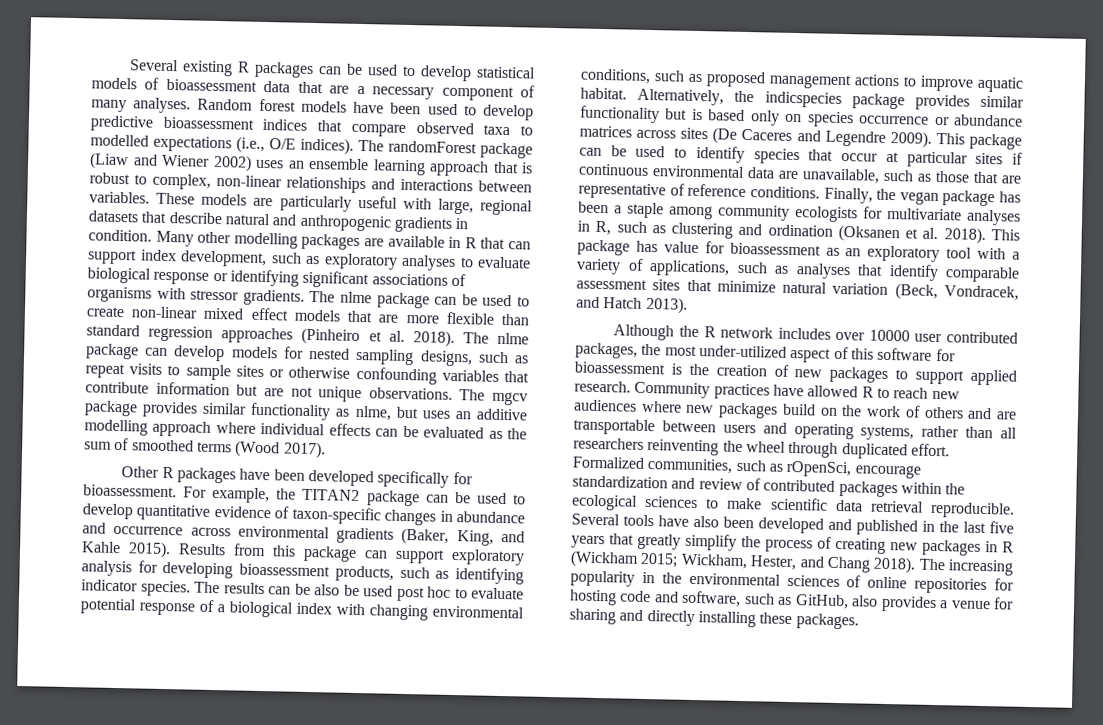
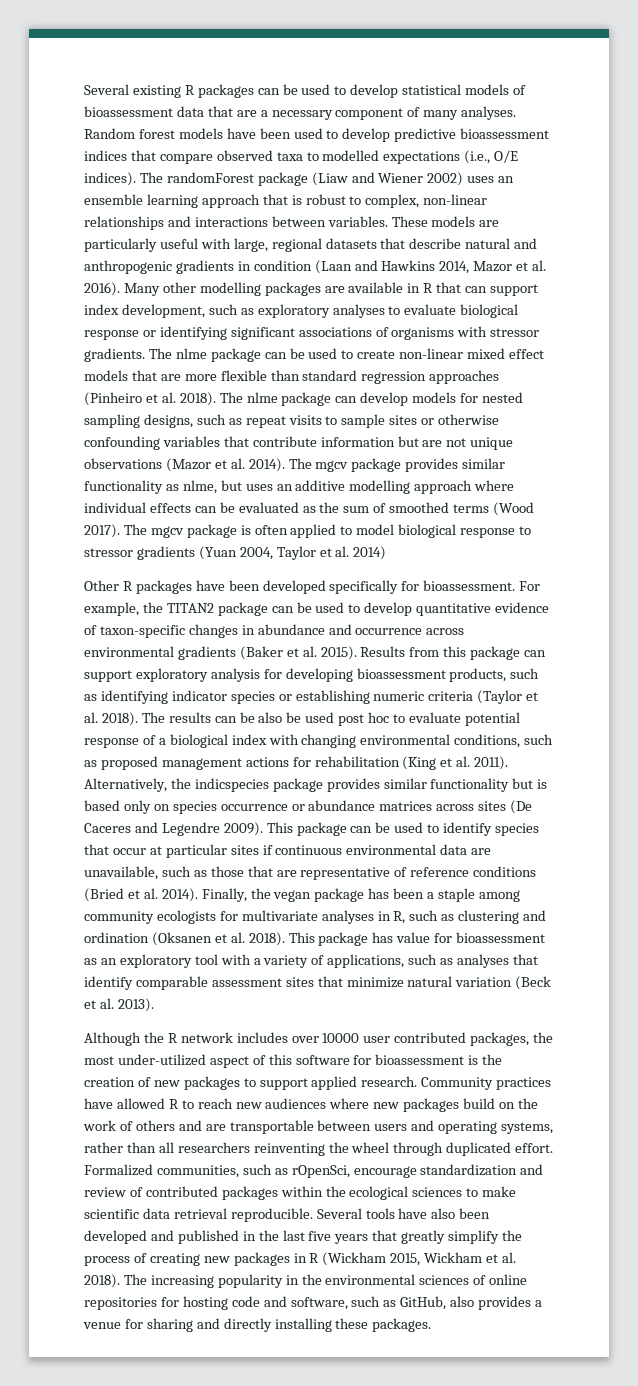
- These models are particularly useful with large, regional datasets that describe natural and anthropogenic gradients in condition.
+ These models are particularly useful with large, regional datasets that describe natural and anthropogenic gradients in condition (Laan and Hawkins 2014, Mazor et al. 2016).
- The nlme package can develop models for nested sampling designs, such as repeat visits to sample sites or otherwise confounding variables that contribute information but are not unique observations.
+ The nlme package can develop models for nested sampling designs, such as repeat visits to sample sites or otherwise confounding variables that contribute information but are not unique observations (Mazor et al. 2014).
+ The mgcv package is often applied to model biological response to stressor gradients (Yuan 2004, Taylor et al. 2014)
- For example, the TITAN2 package can be used to develop quantitative evidence of taxon-specific changes in abundance and occurrence across environmental gradients (Baker, King, and Kahle 2015).
+ For example, the TITAN2 package can be used to develop quantitative evidence of taxon-specific changes in abundance and occurrence across environmental gradients (Baker et al. 2015).
- Results from this package can support exploratory analysis for developing bioassessment products, such as identifying indicator species.
+ Results from this package can support exploratory analysis for developing bioassessment products, such as identifying indicator species or establishing numeric criteria (Taylor et al. 2018).
- The results can be also be used post hoc to evaluate potential response of a biological index with changing environmental conditions, such as proposed management actions to improve aquatic habitat.
+ The results can be also be used post hoc to evaluate potential response of a biological index with changing environmental conditions, such as proposed management actions for rehabilitation (King et al. 2011).
- This package can be used to identify species that occur at particular sites if continuous environmental data are unavailable, such as those that are representative of reference conditions.
+ This package can be used to identify species that occur at particular sites if continuous environmental data are unavailable, such as those that are representative of reference conditions (Bried et al. 2014).
- This package has value for bioassessment as an exploratory tool with a variety of applications, such as analyses that identify comparable assessment sites that minimize natural variation (Beck, Vondracek, and Hatch 2013).
+ This package has value for bioassessment as an exploratory tool with a variety of applications, such as analyses that identify comparable assessment sites that minimize natural variation (Beck et al. 2013).
- Several tools have also been developed and published in the last five years that greatly simplify the process of creating new packages in R (Wickham 2015; Wickham, Hester, and Chang 2018).
+ Several tools have also been developed and published in the last five years that greatly simplify the process of creating new packages in R (Wickham 2015, Wickham et al. 2018).

